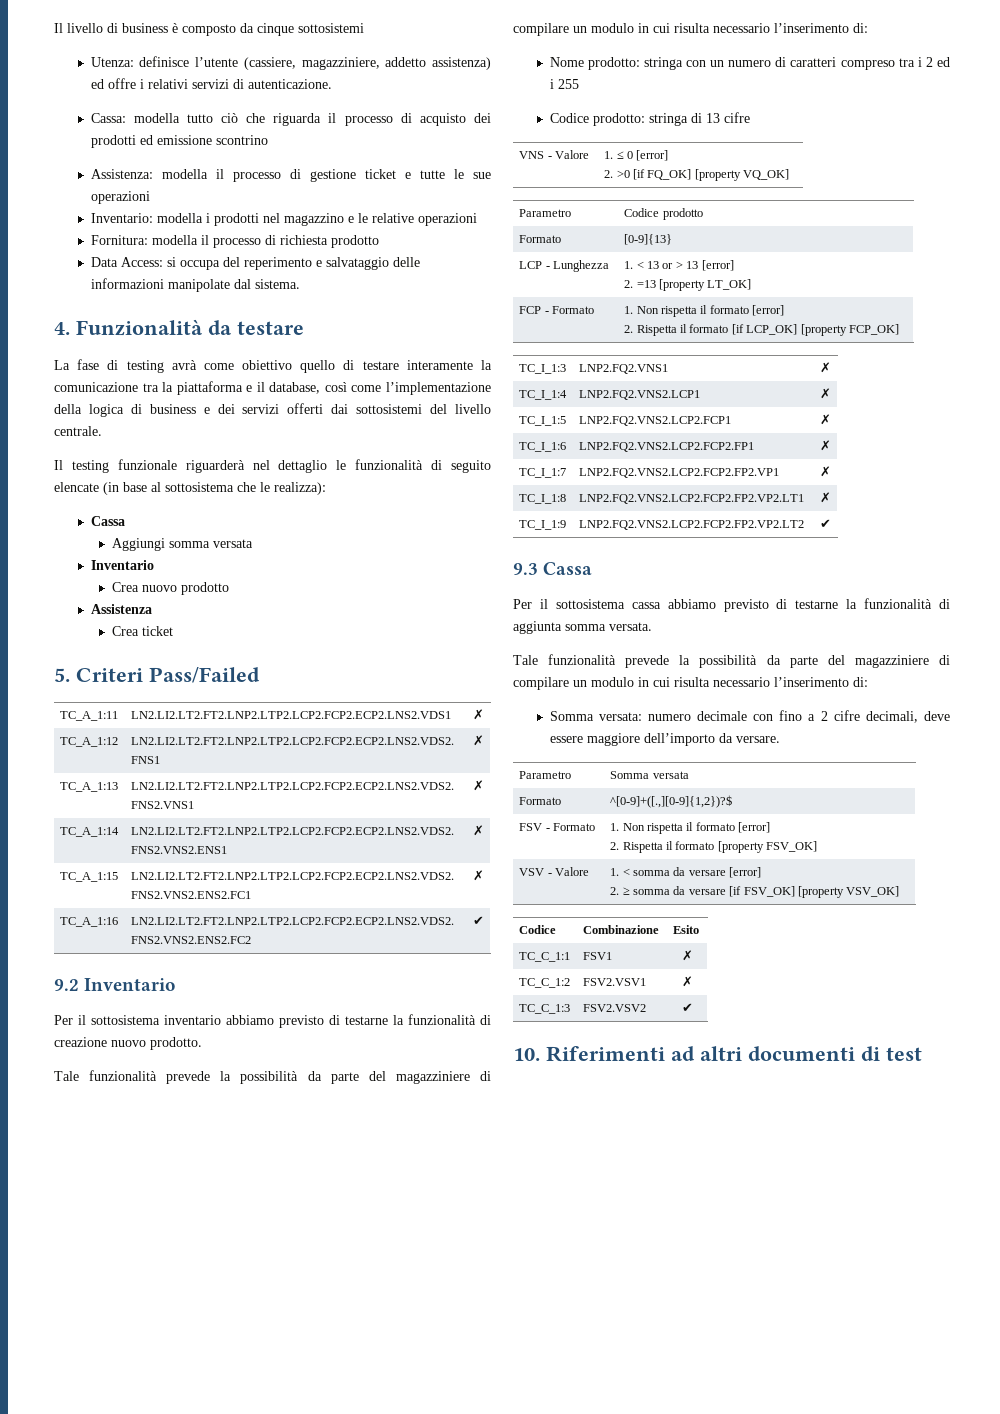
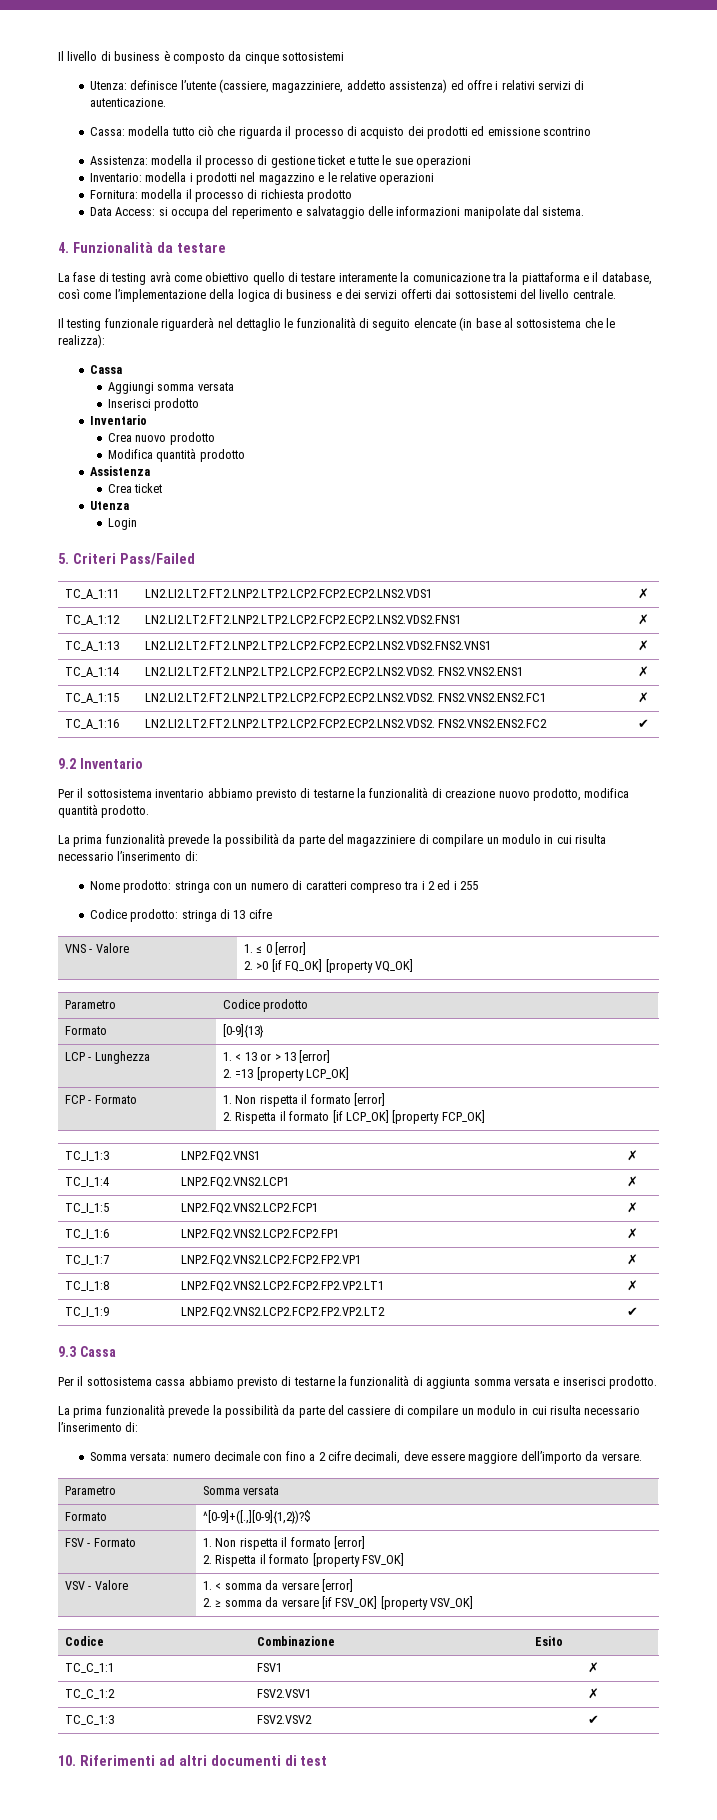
+ Inserisci prodotto
+ Modifica quantità prodotto
+ Utenza
+ Login
- Per il sottosistema inventario abbiamo previsto di testarne la funzionalità di creazione nuovo prodotto.
- Tale funzionalità prevede la possibilità da parte del magazziniere di compilare un modulo in cui risulta necessario l’inserimento di:
+ Per il sottosistema inventario abbiamo previsto di testarne la funzionalità di creazione nuovo prodotto, modifica quantità prodotto.
+ La prima funzionalità prevede la possibilità da parte del magazziniere di compilare un modulo in cui risulta necessario l’inserimento di:
  LCP - Lunghezza | 1. < 13 or > 13 [error]
- 2. =13 [property LT_OK]
+ 2. =13 [property LCP_OK]
- Per il sottosistema cassa abbiamo previsto di testarne la funzionalità di aggiunta somma versata.
- Tale funzionalità prevede la possibilità da parte del magazziniere di compilare un modulo in cui risulta necessario l’inserimento di:
+ Per il sottosistema cassa abbiamo previsto di testarne la funzionalità di aggiunta somma versata e inserisci prodotto.
+ La prima funzionalità prevede la possibilità da parte del cassiere di compilare un modulo in cui risulta necessario l’inserimento di:

